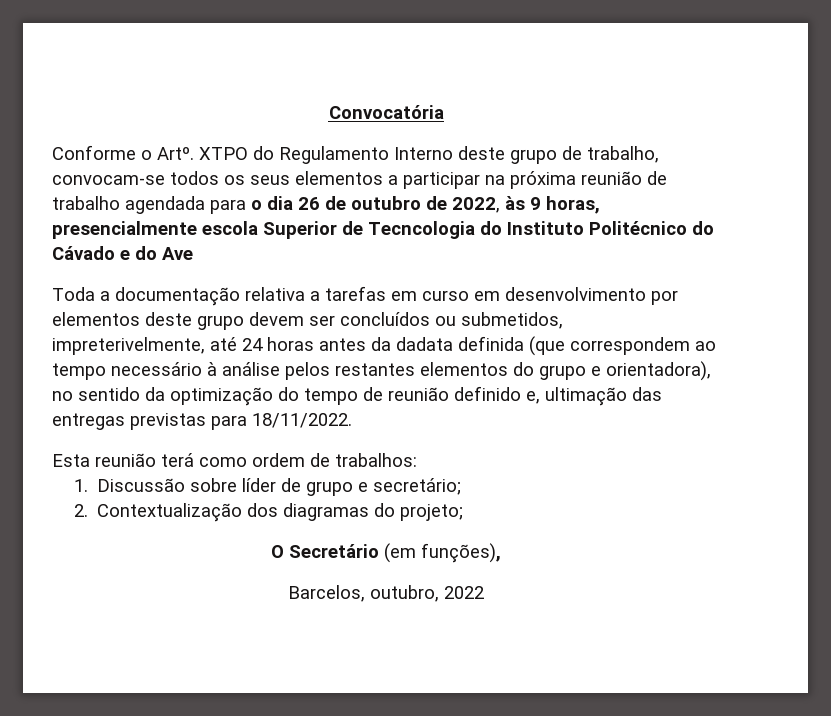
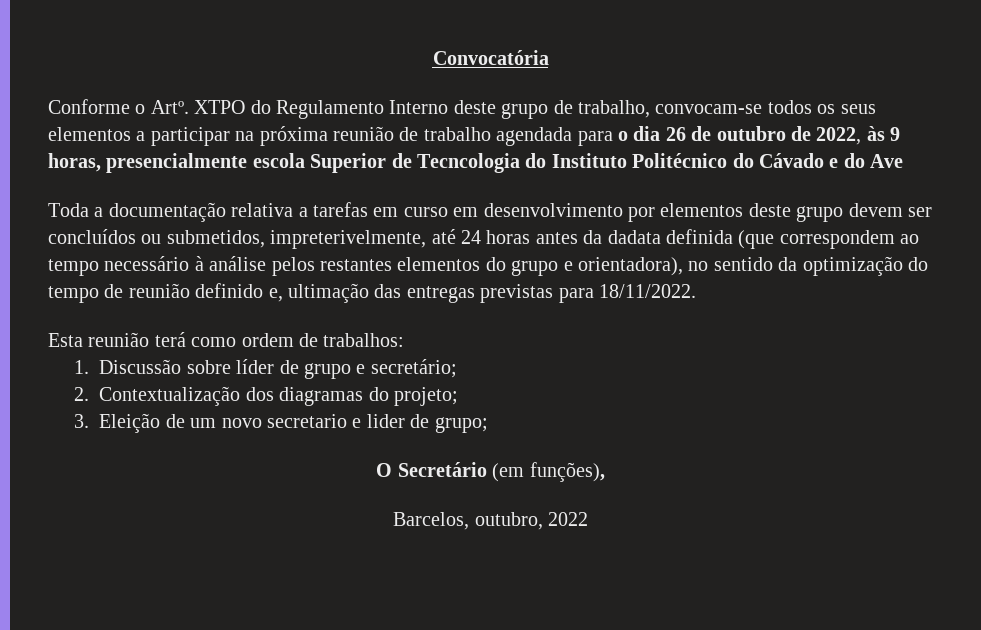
+ 3. Eleição de um novo secretario e lider de grupo;

